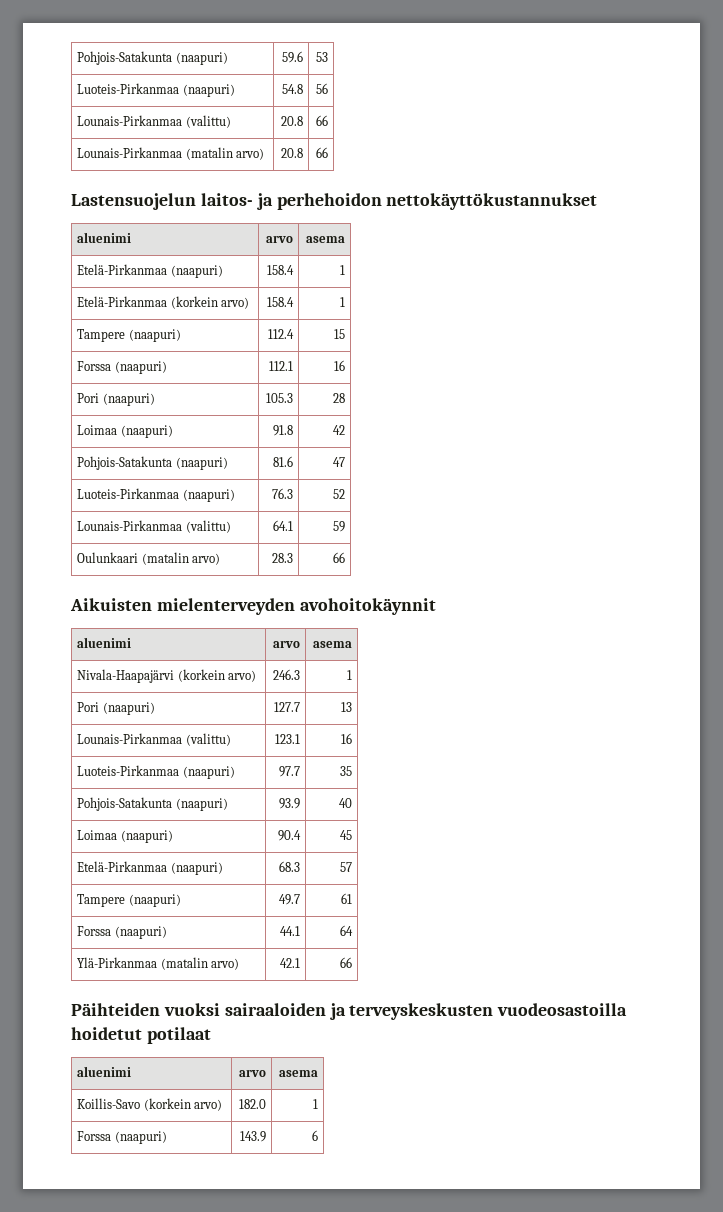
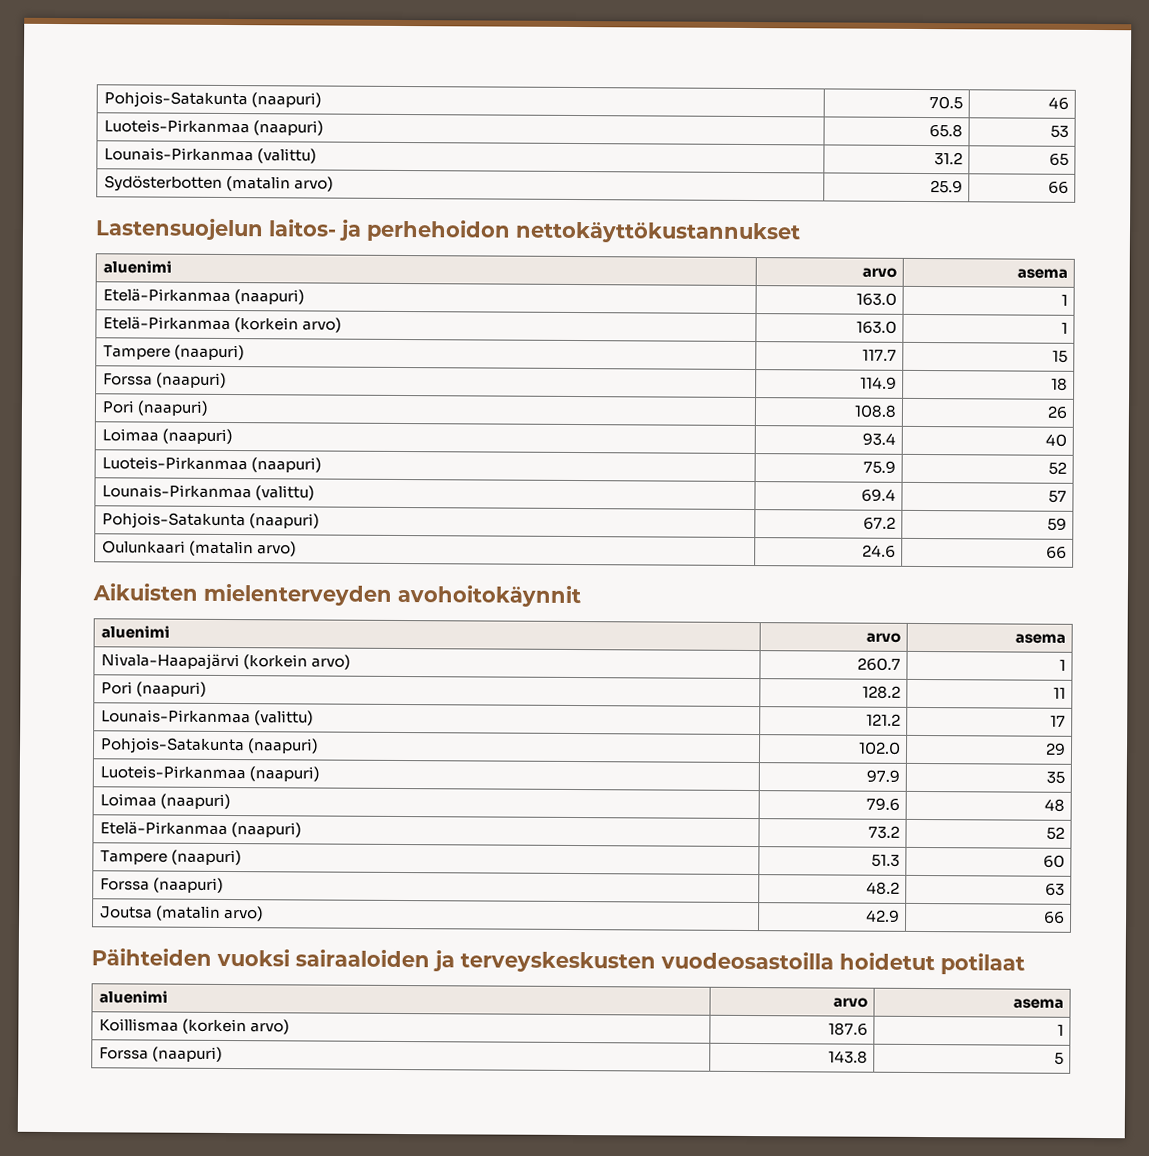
- Pohjois-Satakunta (naapuri) | 59.6 | 53
- Luoteis-Pirkanmaa (naapuri) | 54.8 | 56
- Lounais-Pirkanmaa (valittu) | 20.8 | 66
- Lounais-Pirkanmaa (matalin arvo) | 20.8 | 66
+ Pohjois-Satakunta (naapuri) | 70.5 | 46
+ Luoteis-Pirkanmaa (naapuri) | 65.8 | 53
+ Lounais-Pirkanmaa (valittu) | 31.2 | 65
+ Sydösterbotten (matalin arvo) | 25.9 | 66
- Etelä-Pirkanmaa (naapuri) | 158.4 | 1
+ Etelä-Pirkanmaa (naapuri) | 163.0 | 1
- Etelä-Pirkanmaa (korkein arvo) | 158.4 | 1
+ Etelä-Pirkanmaa (korkein arvo) | 163.0 | 1
- Tampere (naapuri) | 112.4 | 15
+ Tampere (naapuri) | 117.7 | 15
- Forssa (naapuri) | 112.1 | 16
- Pori (naapuri) | 105.3 | 28
- Loimaa (naapuri) | 91.8 | 42
- Pohjois-Satakunta (naapuri) | 81.6 | 47
- Luoteis-Pirkanmaa (naapuri) | 76.3 | 52
+ Forssa (naapuri) | 114.9 | 18
+ Pori (naapuri) | 108.8 | 26
+ Loimaa (naapuri) | 93.4 | 40
+ Luoteis-Pirkanmaa (naapuri) | 75.9 | 52
- Lounais-Pirkanmaa (valittu) | 64.1 | 59
+ Lounais-Pirkanmaa (valittu) | 69.4 | 57
+ Pohjois-Satakunta (naapuri) | 67.2 | 59
- Oulunkaari (matalin arvo) | 28.3 | 66
+ Oulunkaari (matalin arvo) | 24.6 | 66
- Nivala-Haapajärvi (korkein arvo) | 246.3 | 1
+ Nivala-Haapajärvi (korkein arvo) | 260.7 | 1
- Pori (naapuri) | 127.7 | 13
- Lounais-Pirkanmaa (valittu) | 123.1 | 16
- Luoteis-Pirkanmaa (naapuri) | 97.7 | 35
+ Pori (naapuri) | 128.2 | 11
+ Lounais-Pirkanmaa (valittu) | 121.2 | 17
+ Pohjois-Satakunta (naapuri) | 102.0 | 29
+ Luoteis-Pirkanmaa (naapuri) | 97.9 | 35
- Pohjois-Satakunta (naapuri) | 93.9 | 40
- Loimaa (naapuri) | 90.4 | 45
- Etelä-Pirkanmaa (naapuri) | 68.3 | 57
- Tampere (naapuri) | 49.7 | 61
- Forssa (naapuri) | 44.1 | 64
- Ylä-Pirkanmaa (matalin arvo) | 42.1 | 66
+ Loimaa (naapuri) | 79.6 | 48
+ Etelä-Pirkanmaa (naapuri) | 73.2 | 52
+ Tampere (naapuri) | 51.3 | 60
+ Forssa (naapuri) | 48.2 | 63
+ Joutsa (matalin arvo) | 42.9 | 66
- Koillis-Savo (korkein arvo) | 182.0 | 1
+ Koillismaa (korkein arvo) | 187.6 | 1
- Forssa (naapuri) | 143.9 | 6
+ Forssa (naapuri) | 143.8 | 5

